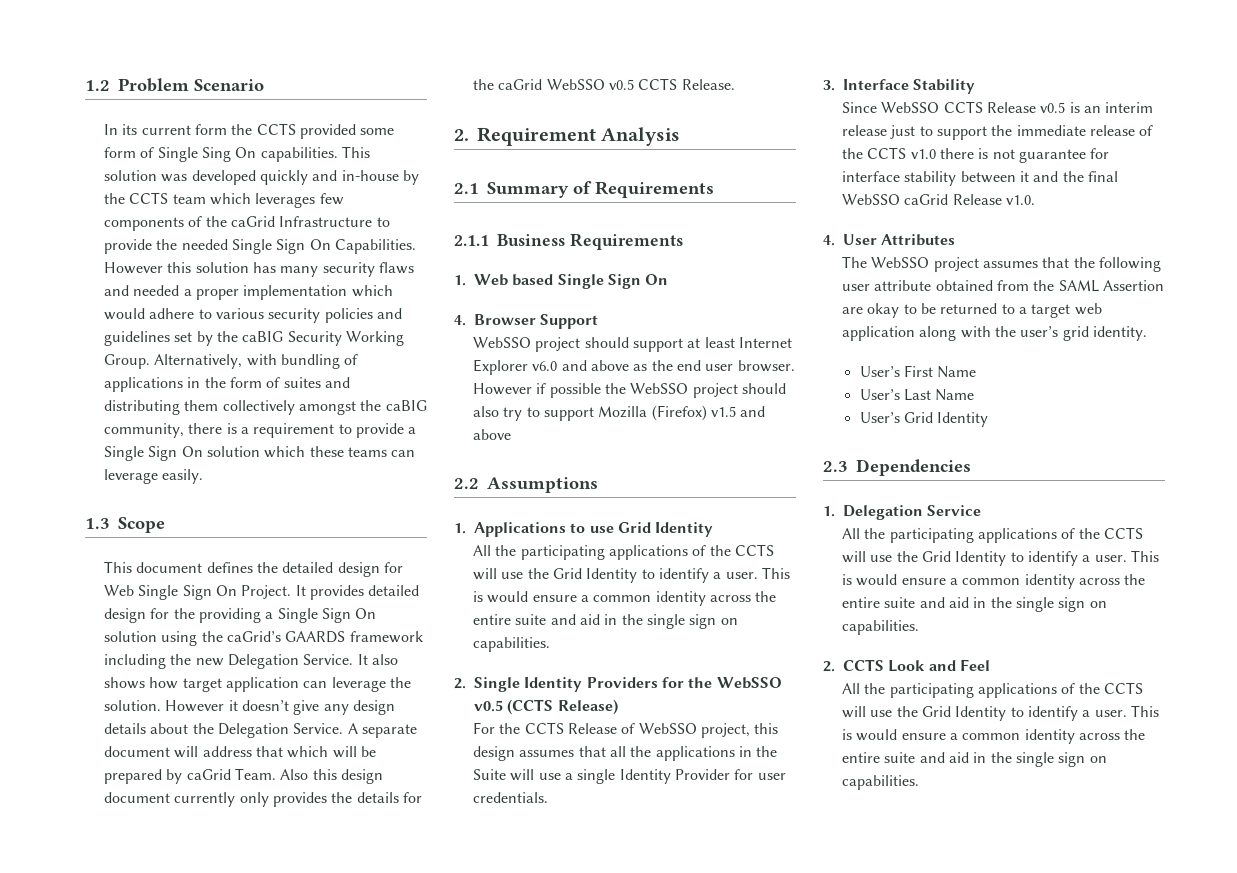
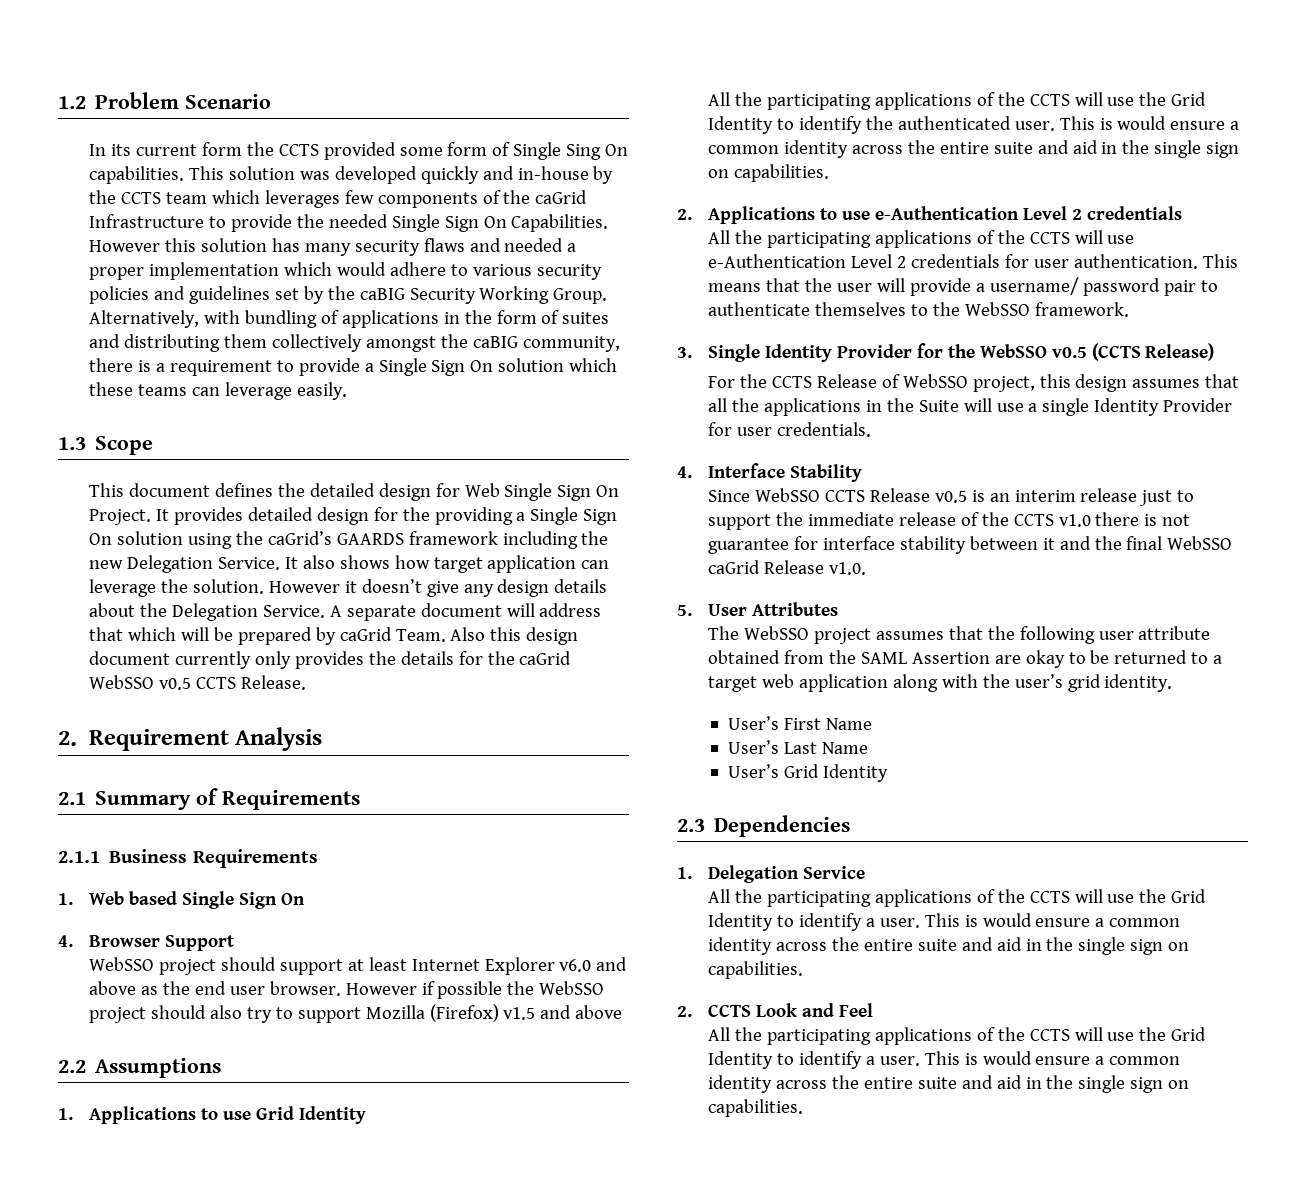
  1. Applications to use Grid Identity
- All the participating applications of the CCTS will use the Grid Identity to identify a user.
+ All the participating applications of the CCTS will use the Grid Identity to identify the authenticated user.
- 2. Single Identity Providers for the WebSSO v0.5 (CCTS Release)
+ 2. Applications to use e-Authentication Level 2 credentials
+ All the participating applications of the CCTS will use e-Authentication Level 2 credentials for user authentication. This means that the user will provide a username/ password pair to authenticate themselves to the WebSSO framework.
+ 3. Single Identity Provider for the WebSSO v0.5 (CCTS Release)
- 3. Interface Stability
+ 4. Interface Stability
- 4. User Attributes
+ 5. User Attributes

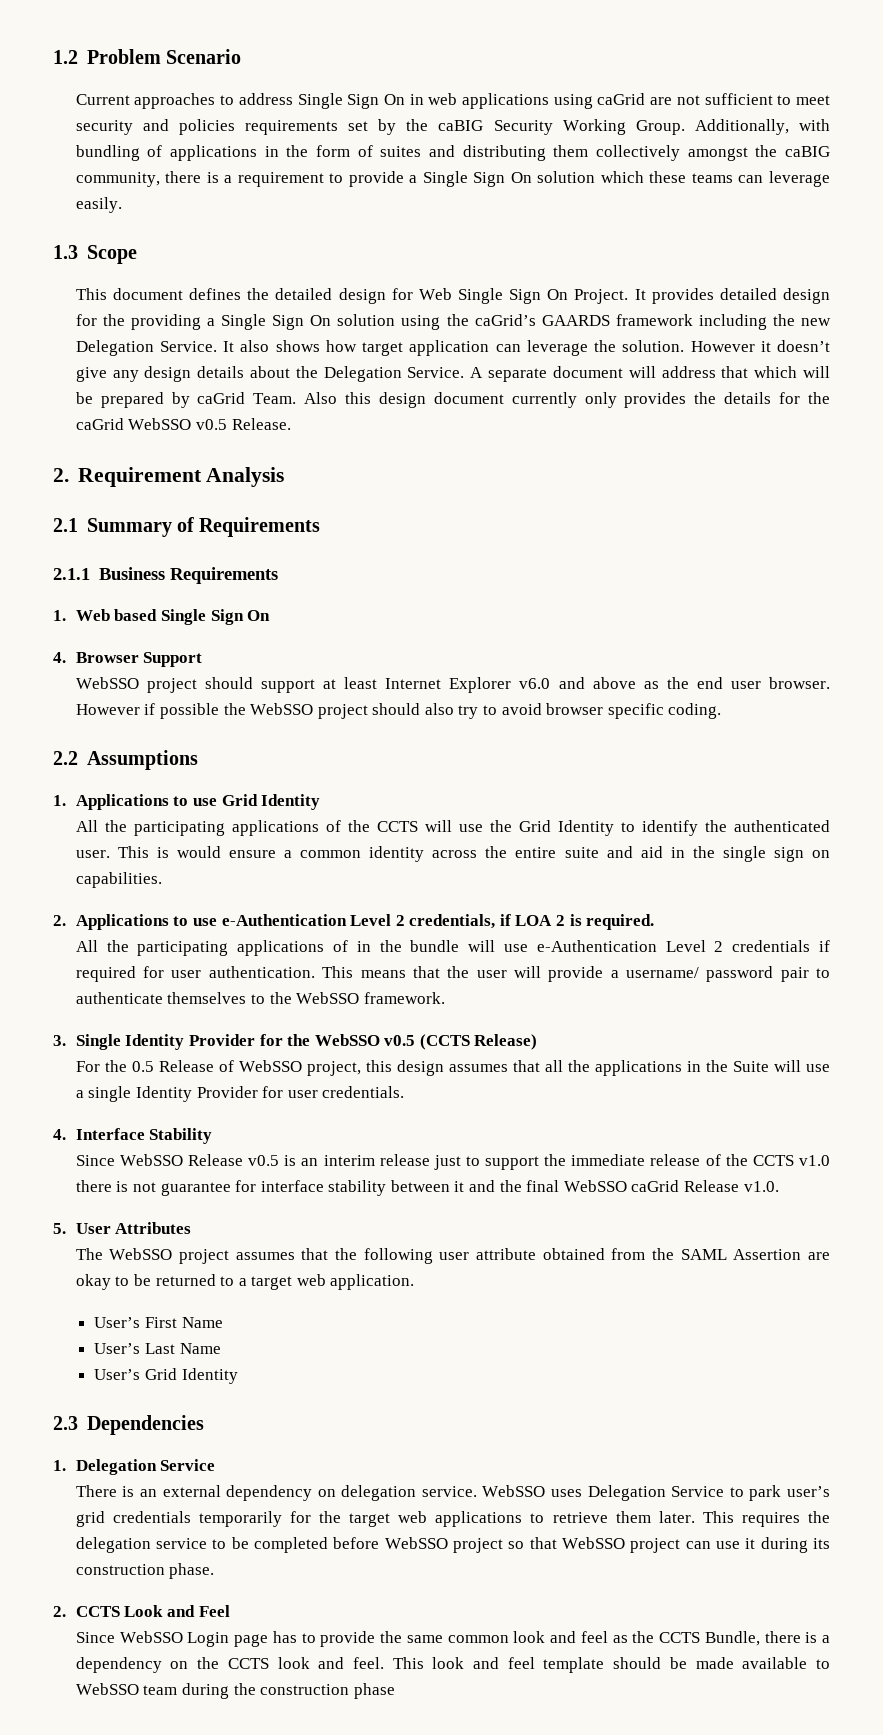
- In its current form the CCTS provided some form of Single Sing On capabilities. This solution was developed quickly and in-house by the CCTS team which leverages few components of the caGrid Infrastructure to provide the needed Single Sign On Capabilities. However this solution has many security flaws and needed a proper implementation which would adhere to various security policies and guidelines set by the caBIG Security Working Group.
+ Current approaches to address Single Sign On in web applications using caGrid are not sufficient to meet security and policies requirements set by the caBIG Security Working Group.
- Alternatively, with bundling of applications in the form of suites and distributing them collectively amongst the caBIG community, there is a requirement to provide a Single Sign On solution which these teams can leverage easily.
+ Additionally, with bundling of applications in the form of suites and distributing them collectively amongst the caBIG community, there is a requirement to provide a Single Sign On solution which these teams can leverage easily.
- Also this design document currently only provides the details for the caGrid WebSSO v0.5 CCTS Release.
+ Also this design document currently only provides the details for the caGrid WebSSO v0.5 Release.
- However if possible the WebSSO project should also try to support Mozilla (Firefox) v1.5 and above
+ However if possible the WebSSO project should also try to avoid browser specific coding.
- 2. Applications to use e-Authentication Level 2 credentials
- All the participating applications of the CCTS will use e-Authentication Level 2 credentials for user authentication.
+ 2. Applications to use e-Authentication Level 2 credentials, if LOA 2 is required.
+ All the participating applications of in the bundle will use e-Authentication Level 2 credentials if required for user authentication.
- For the CCTS Release of WebSSO project, this design assumes that all the applications in the Suite will use a single Identity Provider for user credentials.
+ For the 0.5 Release of WebSSO project, this design assumes that all the applications in the Suite will use a single Identity Provider for user credentials.
- Since WebSSO CCTS Release v0.5 is an interim release just to support the immediate release of the CCTS v1.0 there is not guarantee for interface stability between it and the final WebSSO caGrid Release v1.0.
+ Since WebSSO Release v0.5 is an interim release just to support the immediate release of the CCTS v1.0 there is not guarantee for interface stability between it and the final WebSSO caGrid Release v1.0.
- The WebSSO project assumes that the following user attribute obtained from the SAML Assertion are okay to be returned to a target web application along with the user’s grid identity.
+ The WebSSO project assumes that the following user attribute obtained from the SAML Assertion are okay to be returned to a target web application.
  1. Delegation Service
- All the participating applications of the CCTS will use the Grid Identity to identify a user. This is would ensure a common identity across the entire suite and aid in the single sign on capabilities.
+ There is an external dependency on delegation service. WebSSO uses Delegation Service to park user’s grid credentials temporarily for the target web applications to retrieve them later. This requires the delegation service to be completed before WebSSO project so that WebSSO project can use it during its construction phase.
  2. CCTS Look and Feel
- All the participating applications of the CCTS will use the Grid Identity to identify a user. This is would ensure a common identity across the entire suite and aid in the single sign on capabilities.
+ Since WebSSO Login page has to provide the same common look and feel as the CCTS Bundle, there is a dependency on the CCTS look and feel. This look and feel template should be made available to WebSSO team during the construction phase

